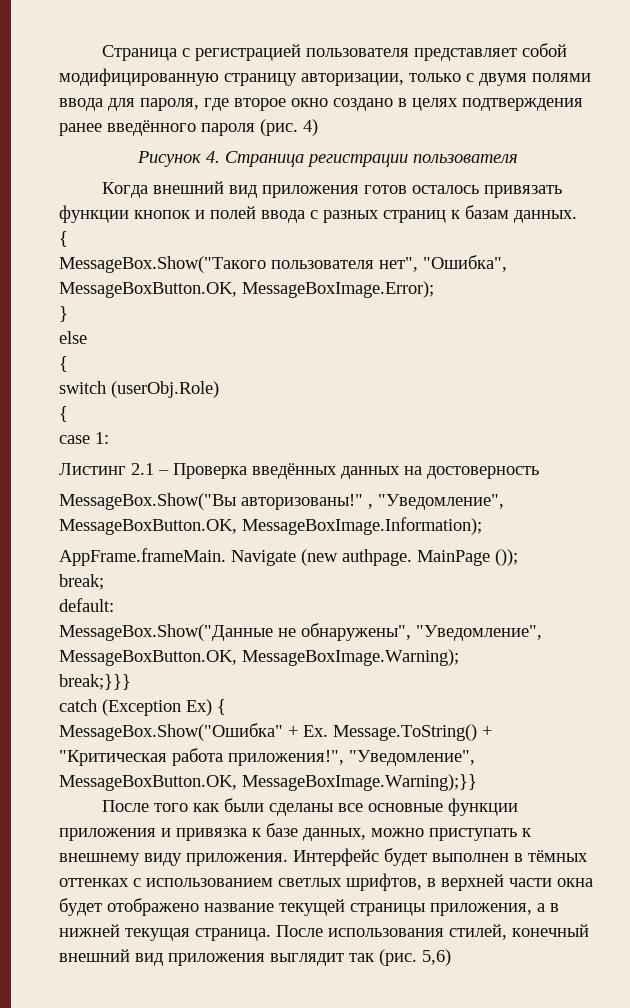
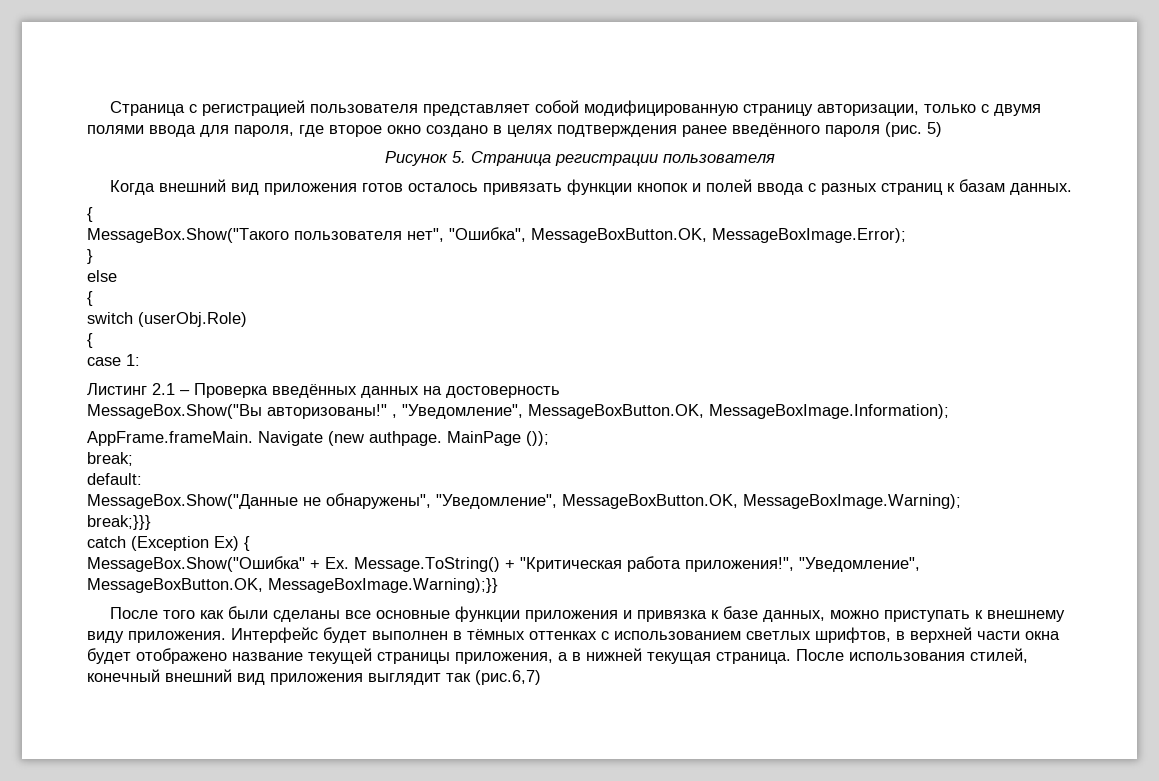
- 4)
+ 5)
- Рисунок 4. Страница регистрации пользователя
+ Рисунок 5. Страница регистрации пользователя
- После использования стилей, конечный внешний вид приложения выглядит так (рис. 5,6)
+ После использования стилей, конечный внешний вид приложения выглядит так (рис.6,7)

